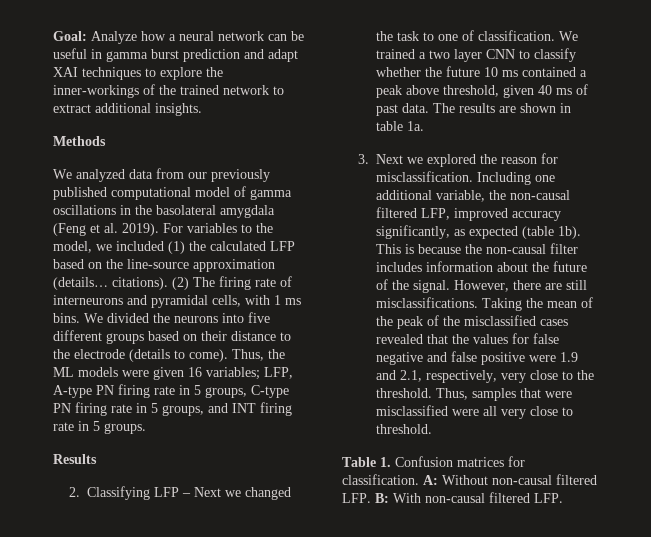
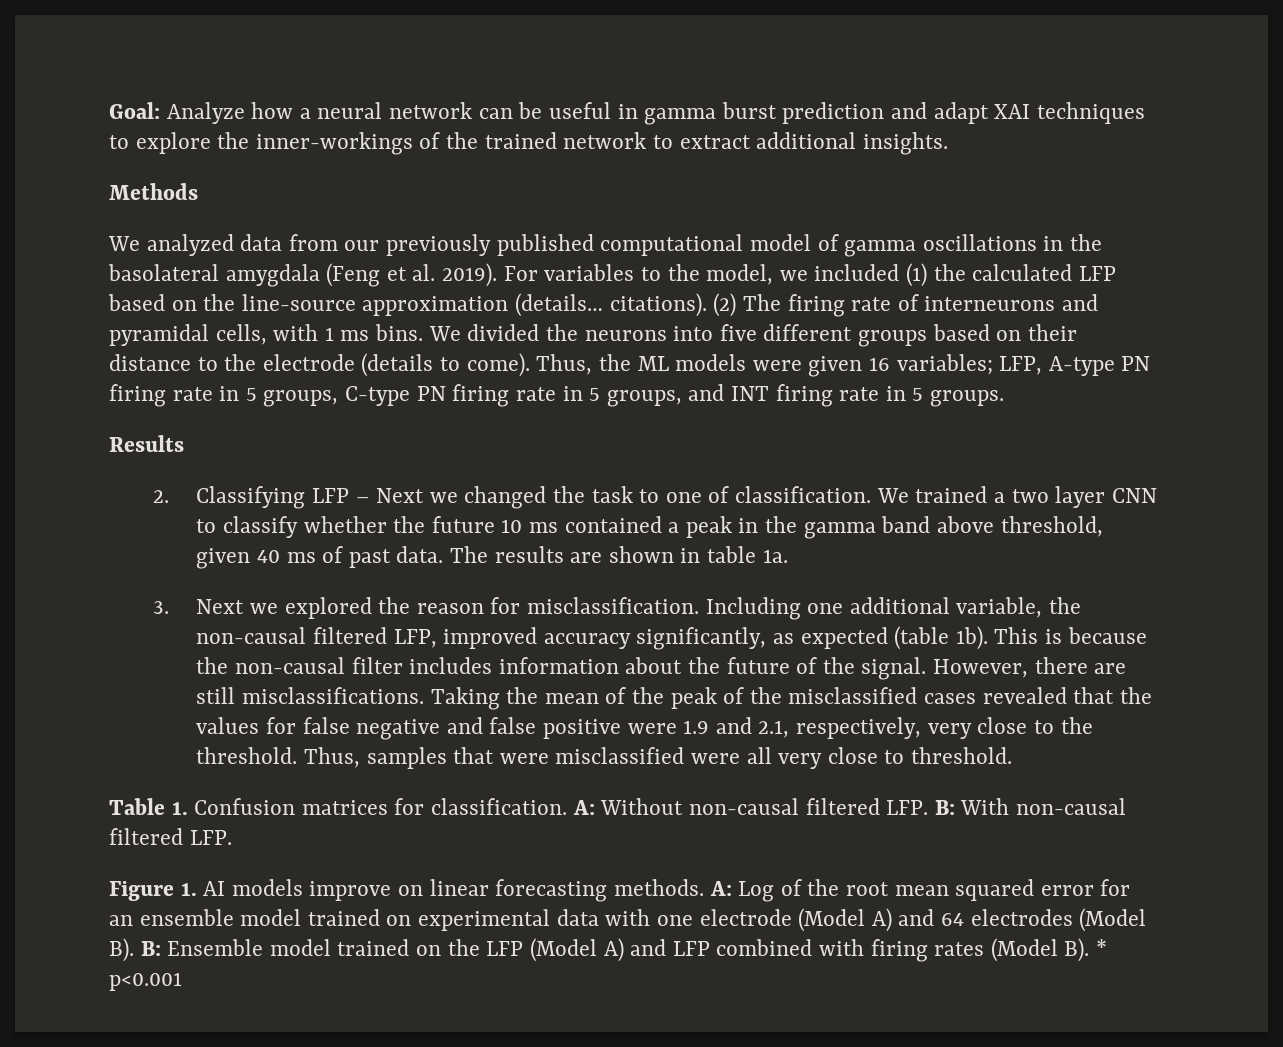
- We trained a two layer CNN to classify whether the future 10 ms contained a peak above threshold, given 40 ms of past data.
+ We trained a two layer CNN to classify whether the future 10 ms contained a peak in the gamma band above threshold, given 40 ms of past data.
+ Figure 1. AI models improve on linear forecasting methods. A: Log of the root mean squared error for an ensemble model trained on experimental data with one electrode (Model A) and 64 electrodes (Model B). B: Ensemble model trained on the LFP (Model A) and LFP combined with firing rates (Model B). * p<0.001

